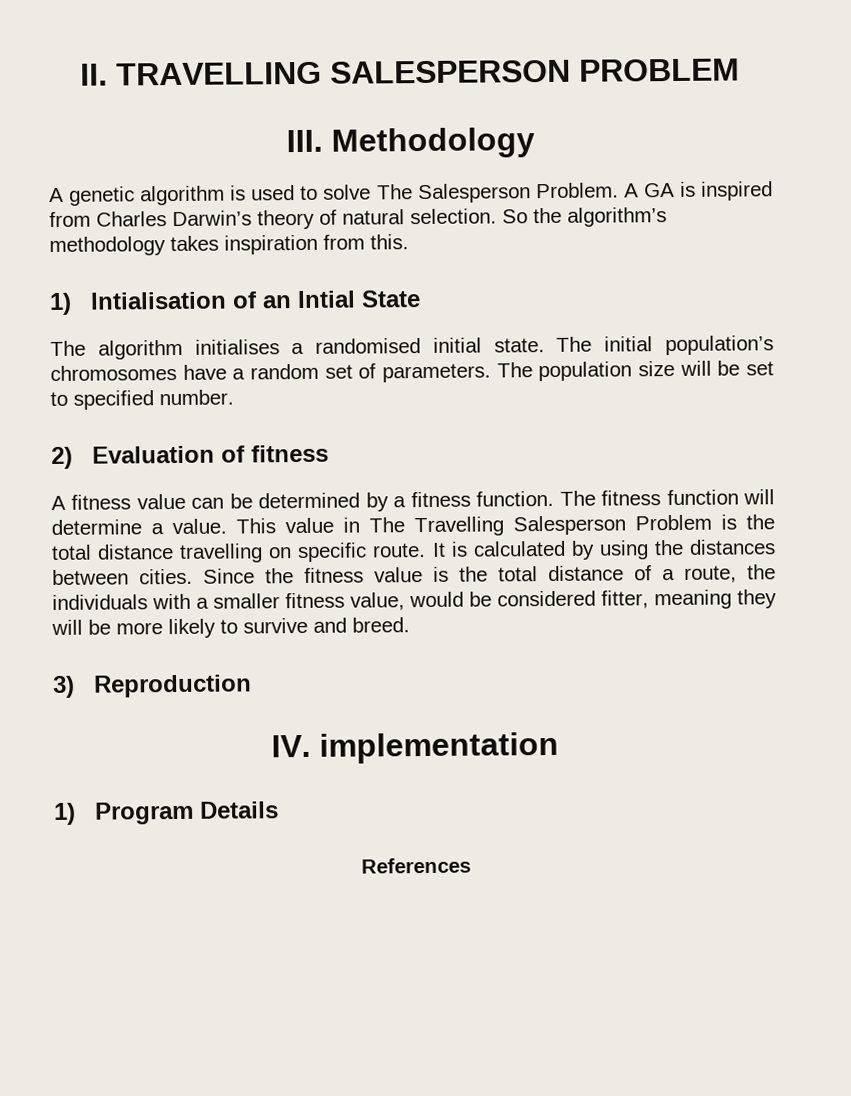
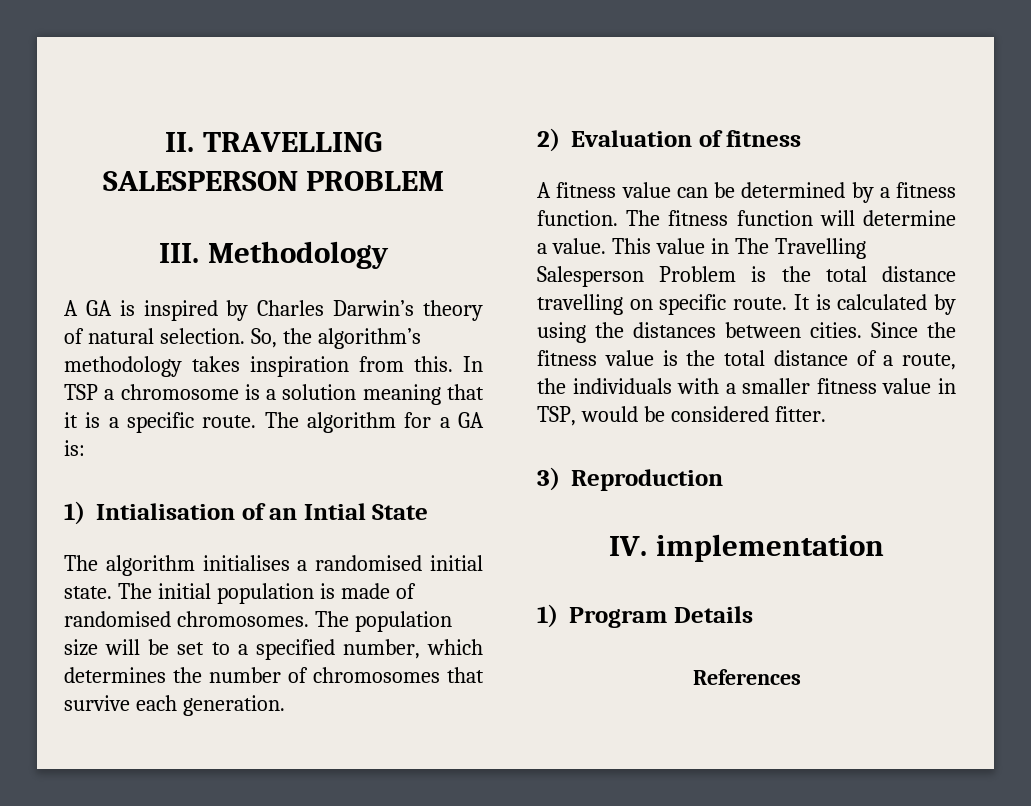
- A genetic algorithm is used to solve The Salesperson Problem. A GA is inspired from Charles Darwin’s theory of natural selection.
+ A GA is inspired by Charles Darwin’s theory of natural selection.
- So the algorithm’s methodology takes inspiration from this.
+ So, the algorithm’s methodology takes inspiration from this. In TSP a chromosome is a solution meaning that it is a specific route. The algorithm for a GA is:
- The initial population’s chromosomes have a random set of parameters.
+ The initial population is made of randomised chromosomes.
- The population size will be set to specified number.
+ The population size will be set to a specified number, which determines the number of chromosomes that survive each generation.
- Since the fitness value is the total distance of a route, the individuals with a smaller fitness value, would be considered fitter, meaning they will be more likely to survive and breed.
+ Since the fitness value is the total distance of a route, the individuals with a smaller fitness value in TSP, would be considered fitter.

